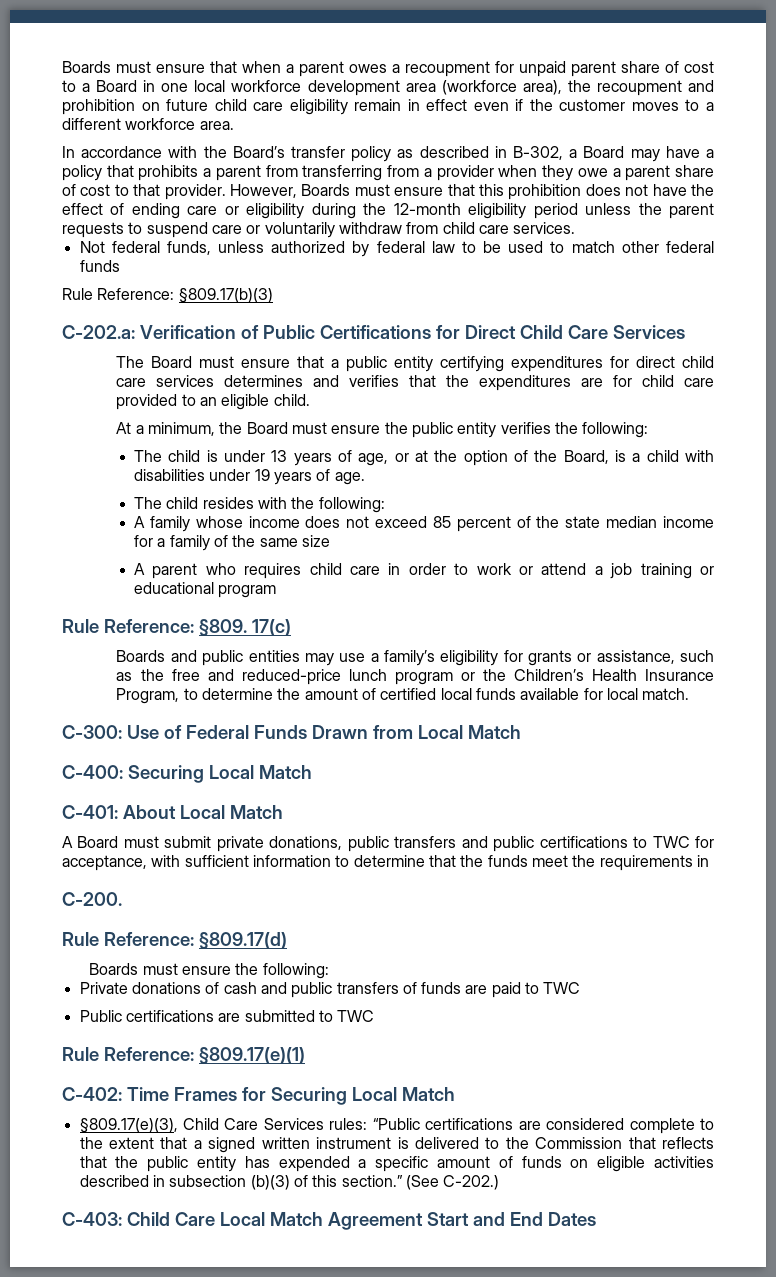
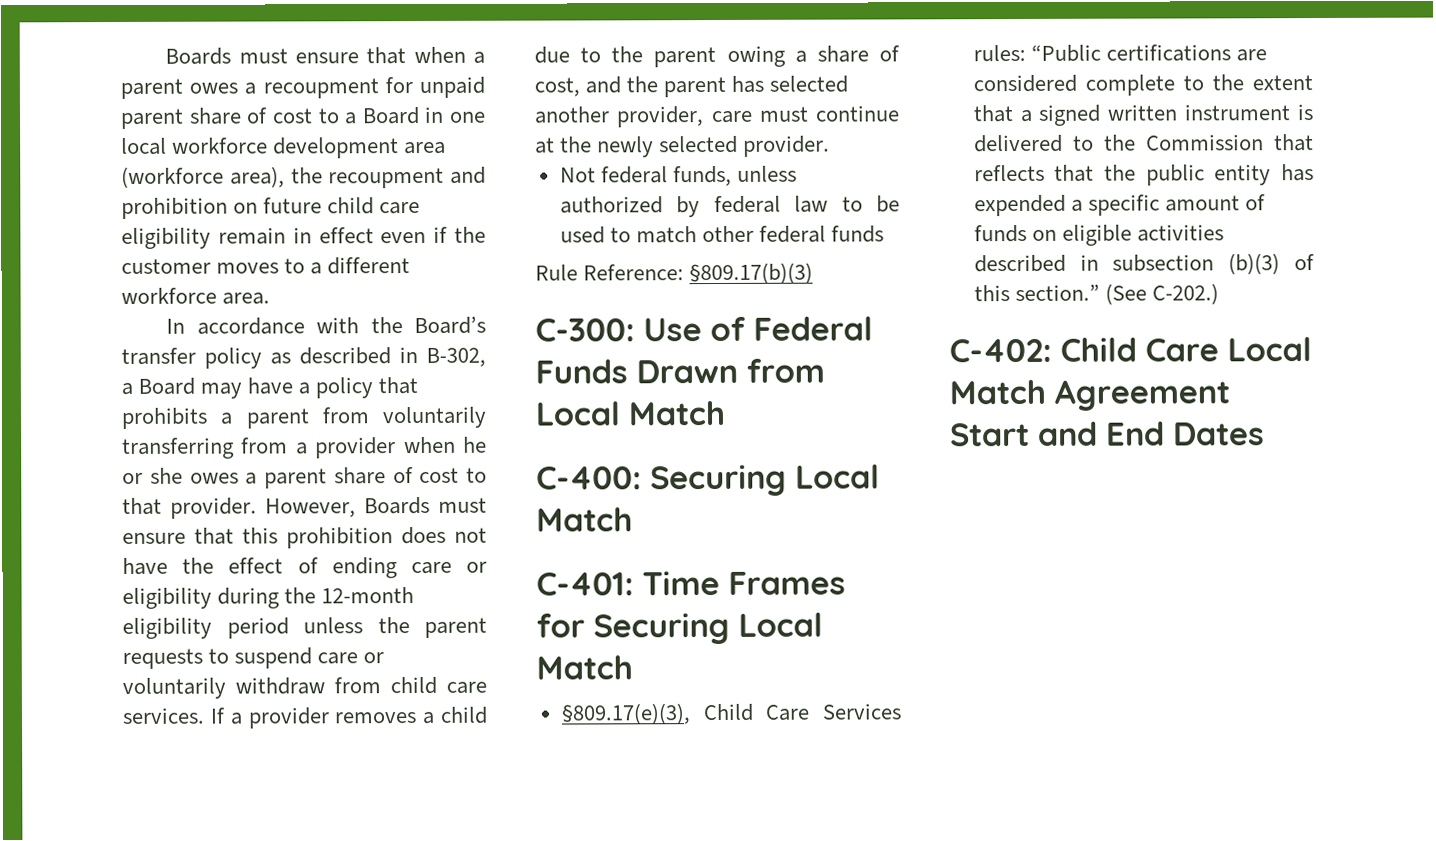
- In accordance with the Board’s transfer policy as described in B-302, a Board may have a policy that prohibits a parent from transferring from a provider when they owe a parent share of cost to that provider.
+ In accordance with the Board’s transfer policy as described in B-302, a Board may have a policy that prohibits a parent from voluntarily transferring from a provider when he or she owes a parent share of cost to that provider.
+ If a provider removes a child due to the parent owing a share of cost, and the parent has selected another provider, care must continue at the newly selected provider.
- C-202.a: Verification of Public Certifications for Direct Child Care Services
- The Board must ensure that a public entity certifying expenditures for direct child care services determines and verifies that the expenditures are for child care provided to an eligible child.
- At a minimum, the Board must ensure the public entity verifies the following:
- The child is under 13 years of age, or at the option of the Board, is a child with disabilities under 19 years of age.
- The child resides with the following:
- A family whose income does not exceed 85 percent of the state median income for a family of the same size
- A parent who requires child care in order to work or attend a job training or educational program
- Rule Reference: §809. 17(c)
- Boards and public entities may use a family’s eligibility for grants or assistance, such as the free and reduced-price lunch program or the Children’s Health Insurance Program, to determine the amount of certified local funds available for local match.
- C-401: About Local Match
- A Board must submit private donations, public transfers and public certifications to TWC for acceptance, with sufficient information to determine that the funds meet the requirements in
- C-200.
- Rule Reference: §809.17(d)
- Boards must ensure the following:
- Private donations of cash and public transfers of funds are paid to TWC
- Public certifications are submitted to TWC
- Rule Reference: §809.17(e)(1)
- C-402: Time Frames for Securing Local Match
+ C-401: Time Frames for Securing Local Match
- C-403: Child Care Local Match Agreement Start and End Dates
+ C-402: Child Care Local Match Agreement Start and End Dates

